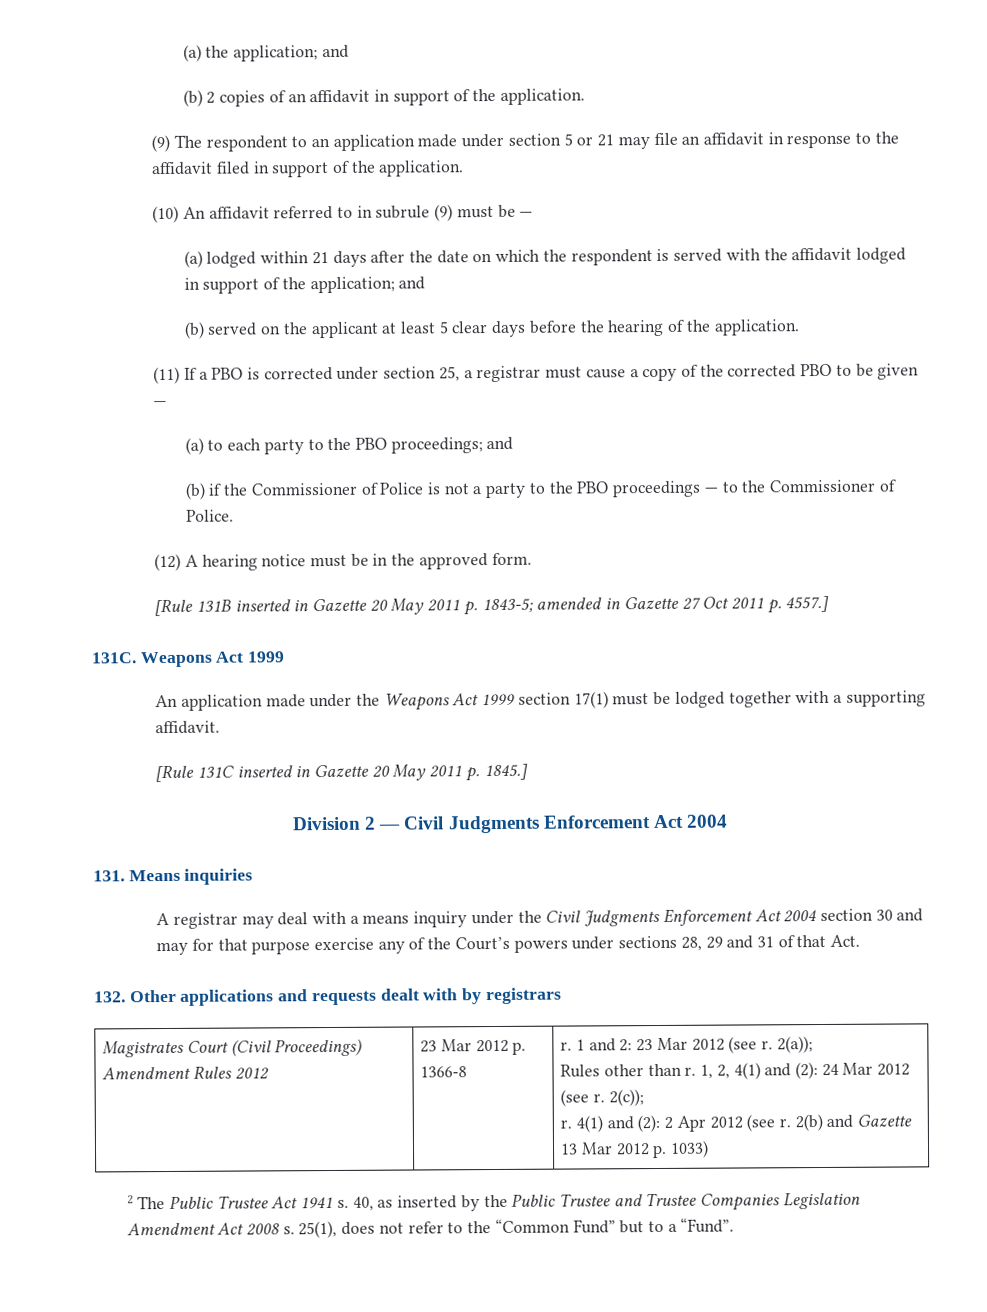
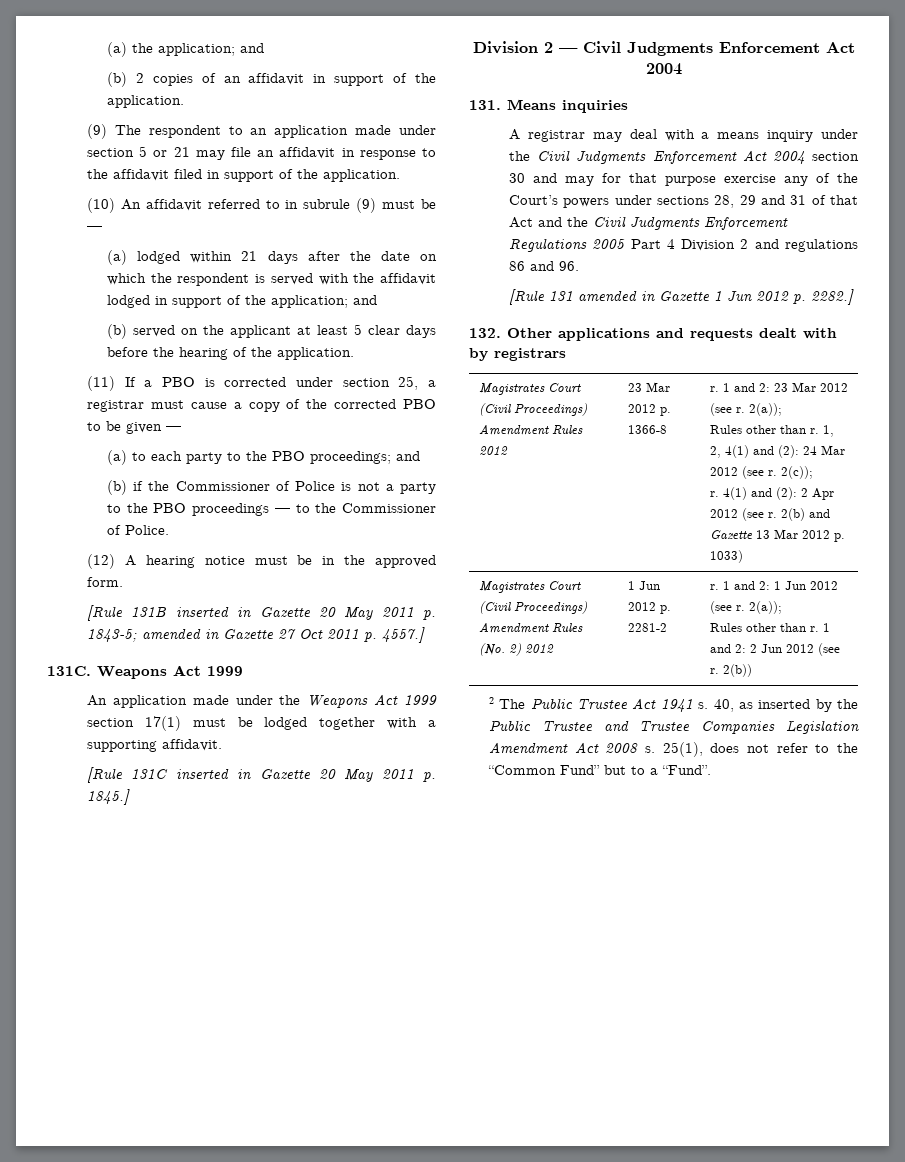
- A registrar may deal with a means inquiry under the Civil Judgments Enforcement Act 2004 section 30 and may for that purpose exercise any of the Court’s powers under sections 28, 29 and 31 of that Act.
+ A registrar may deal with a means inquiry under the Civil Judgments Enforcement Act 2004 section 30 and may for that purpose exercise any of the Court’s powers under sections 28, 29 and 31 of that Act and the Civil Judgments Enforcement Regulations 2005 Part 4 Division 2 and regulations 86 and 96.
+ [Rule 131 amended in Gazette 1 Jun 2012 p. 2282.]
+ Magistrates Court (Civil Proceedings) Amendment Rules (No. 2) 2012 | 1 Jun 2012 p. 2281-2 | r. 1 and 2: 1 Jun 2012 (see r. 2(a));
+ Rules other than r. 1 and 2: 2 Jun 2012 (see r. 2(b))

